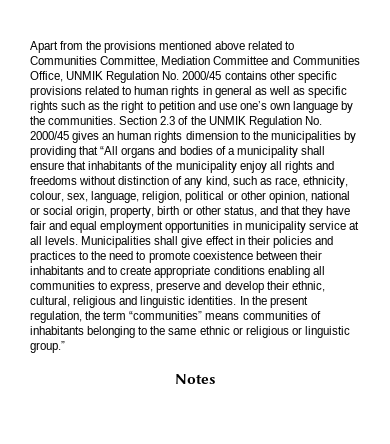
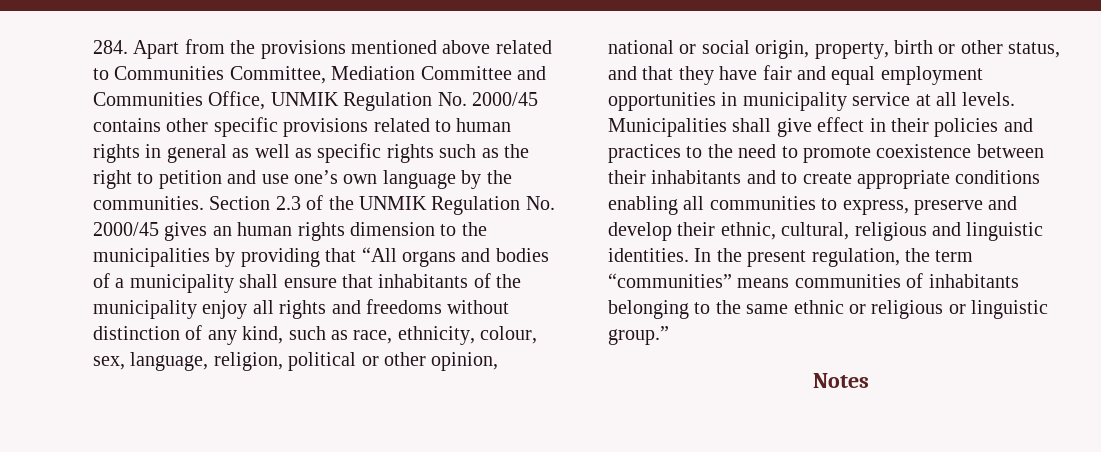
- Apart from the provisions mentioned above related to Communities Committee, Mediation Committee and Communities Office, UNMIK Regulation No. 2000/45 contains other specific provisions related to human rights in general as well as specific rights such as the right to petition and use one’s own language by the communities.
+ 284. Apart from the provisions mentioned above related to Communities Committee, Mediation Committee and Communities Office, UNMIK Regulation No. 2000/45 contains other specific provisions related to human rights in general as well as specific rights such as the right to petition and use one’s own language by the communities.

